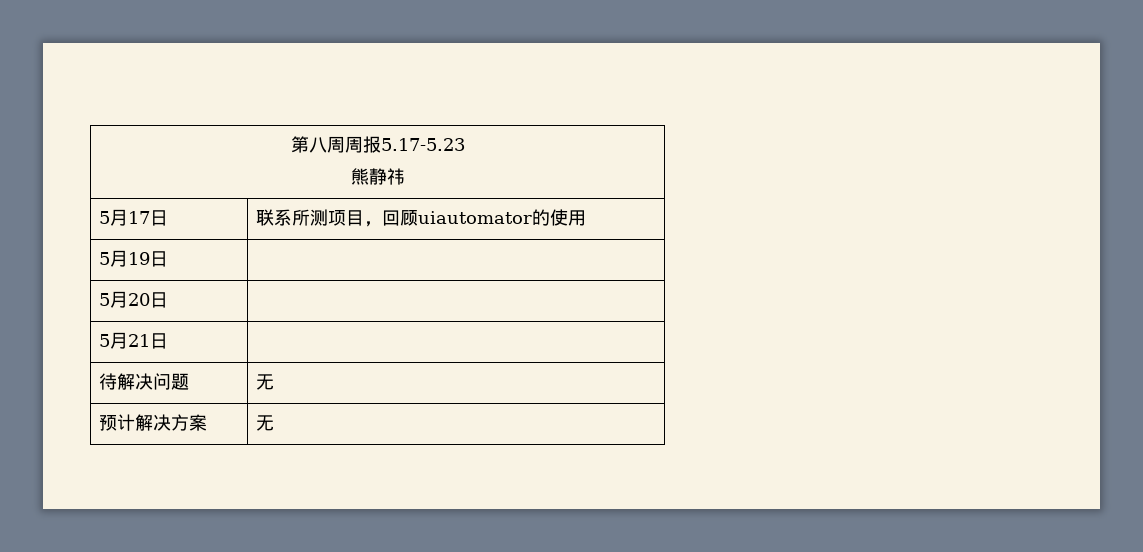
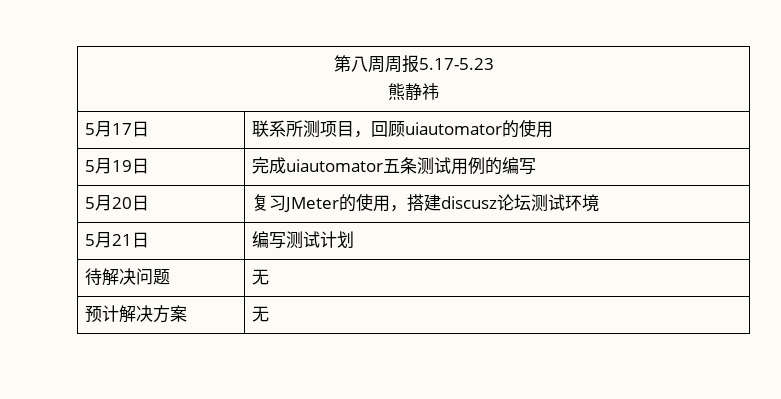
- 5月19日 |
- 5月20日 |
+ 5月19日 | 完成uiautomator五条测试用例的编写
+ 5月20日 | 复习JMeter的使用，搭建discusz论坛测试环境
- 5月21日 |
+ 5月21日 | 编写测试计划

